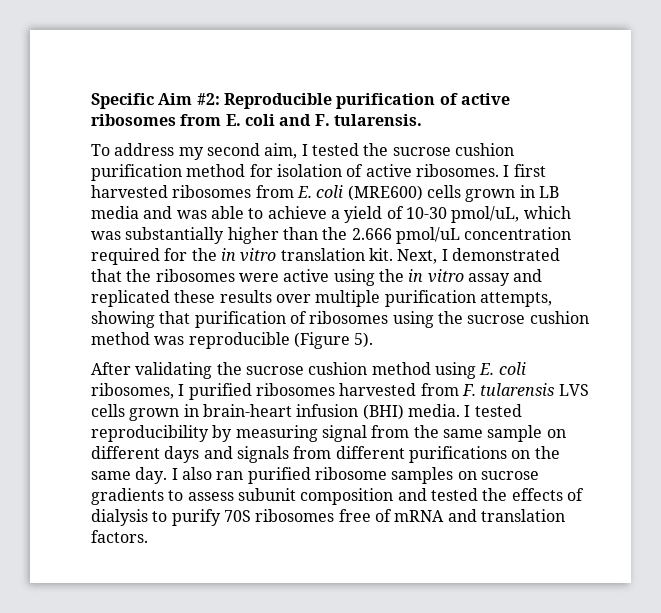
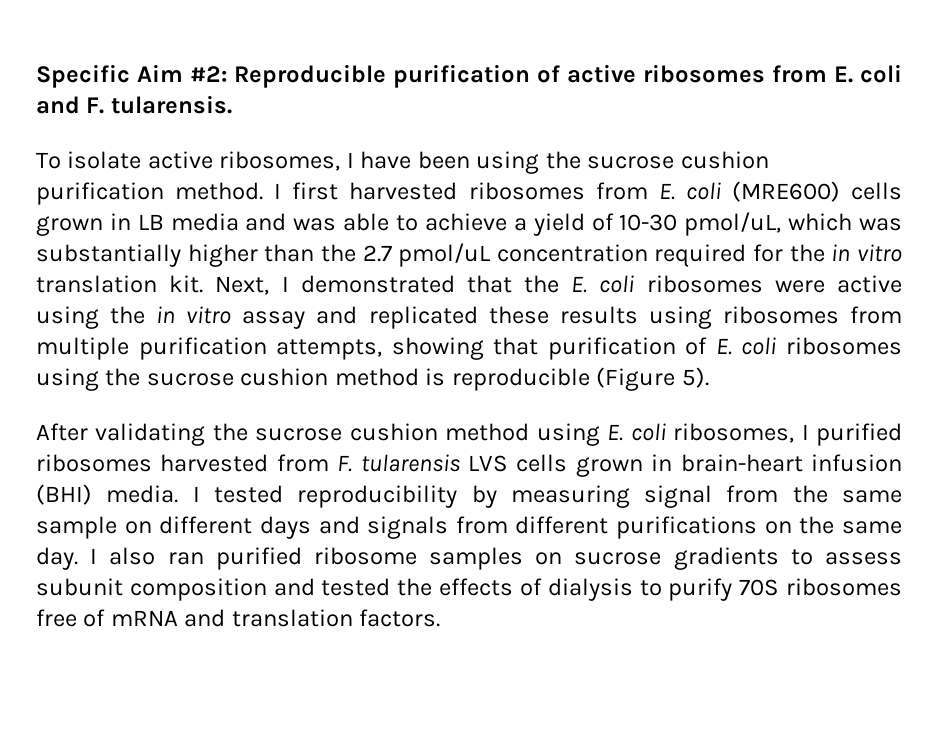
- To address my second aim, I tested the sucrose cushion purification method for isolation of active ribosomes.
+ To isolate active ribosomes, I have been using the sucrose cushion purification method.
- I first harvested ribosomes from E. coli (MRE600) cells grown in LB media and was able to achieve a yield of 10-30 pmol/uL, which was substantially higher than the 2.666 pmol/uL concentration required for the in vitro translation kit.
+ I first harvested ribosomes from E. coli (MRE600) cells grown in LB media and was able to achieve a yield of 10-30 pmol/uL, which was substantially higher than the 2.7 pmol/uL concentration required for the in vitro translation kit.
- Next, I demonstrated that the ribosomes were active using the in vitro assay and replicated these results over multiple purification attempts, showing that purification of ribosomes using the sucrose cushion method was reproducible (Figure 5).
+ Next, I demonstrated that the E. coli ribosomes were active using the in vitro assay and replicated these results using ribosomes from multiple purification attempts, showing that purification of E. coli ribosomes using the sucrose cushion method is reproducible (Figure 5).

